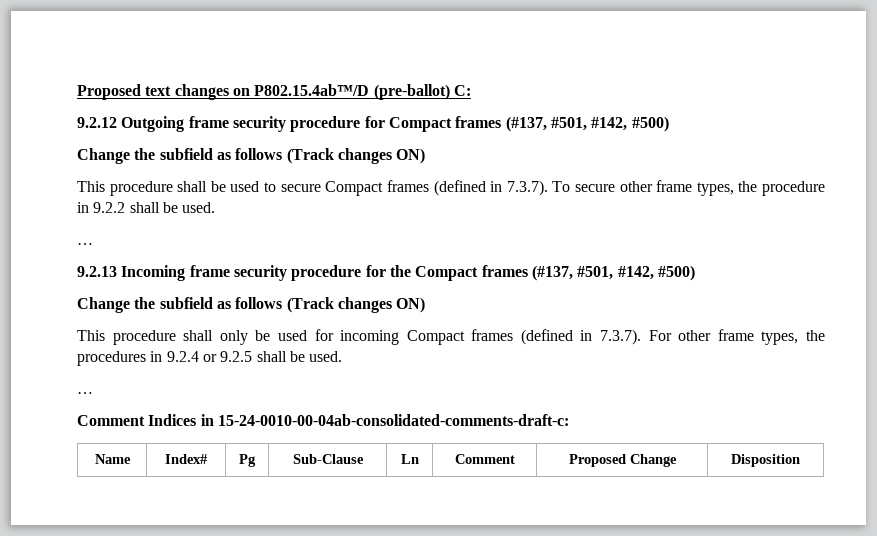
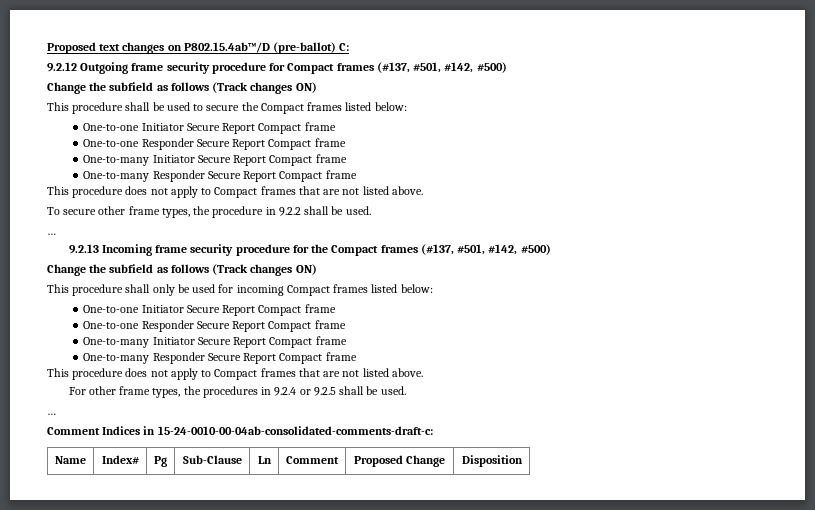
- This procedure shall be used to secure Compact frames (defined in 7.3.7). To secure other frame types, the procedure in 9.2.2 shall be used.
+ This procedure shall be used to secure the Compact frames listed below:
+ One-to-one Initiator Secure Report Compact frame
+ One-to-one Responder Secure Report Compact frame
+ One-to-many Initiator Secure Report Compact frame
+ One-to-many Responder Secure Report Compact frame
+ This procedure does not apply to Compact frames that are not listed above.
+ To secure other frame types, the procedure in 9.2.2 shall be used.
- This procedure shall only be used for incoming Compact frames (defined in 7.3.7). For other frame types, the procedures in 9.2.4 or 9.2.5 shall be used.
+ This procedure shall only be used for incoming Compact frames listed below:
+ One-to-one Initiator Secure Report Compact frame
+ One-to-one Responder Secure Report Compact frame
+ One-to-many Initiator Secure Report Compact frame
+ One-to-many Responder Secure Report Compact frame
+ This procedure does not apply to Compact frames that are not listed above.
+ For other frame types, the procedures in 9.2.4 or 9.2.5 shall be used.

